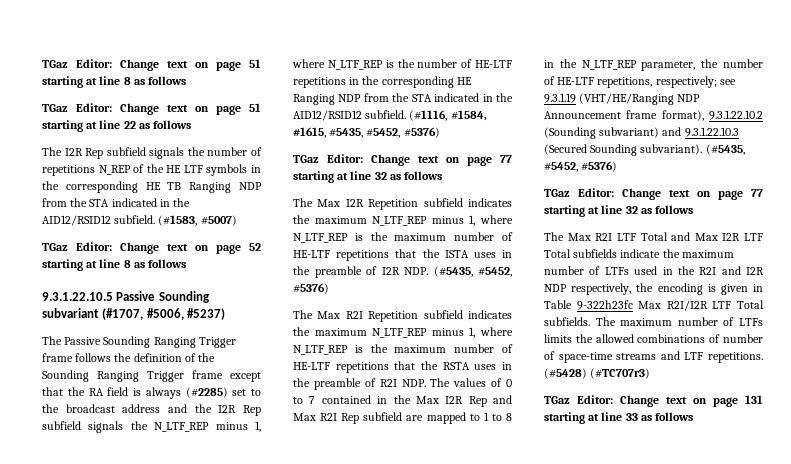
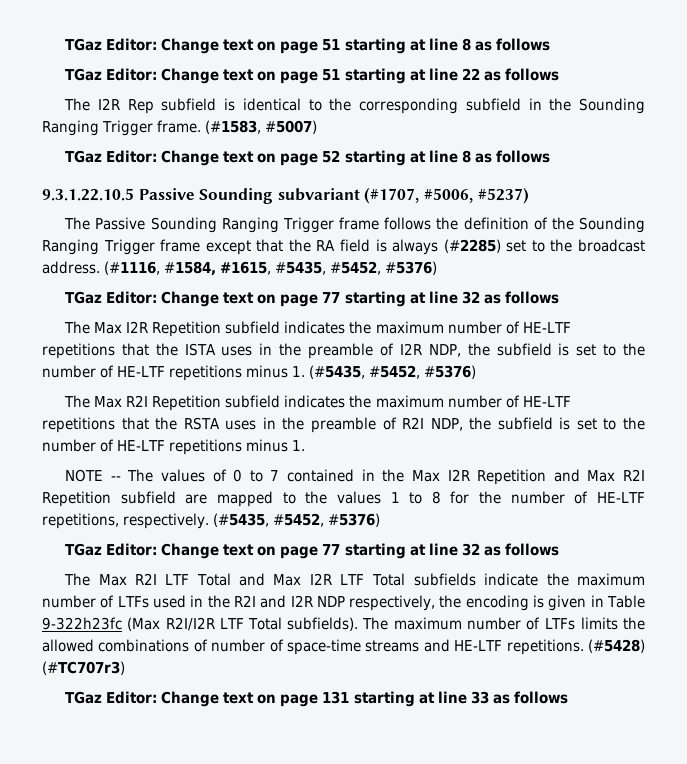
- The I2R Rep subfield signals the number of repetitions N_REP of the HE LTF symbols in the corresponding HE TB Ranging NDP from the STA indicated in the AID12/RSID12 subfield.
+ The I2R Rep subfield is identical to the corresponding subfield in the Sounding Ranging Trigger frame.
- The Passive Sounding Ranging Trigger frame follows the definition of the Sounding Ranging Trigger frame except that the RA field is always (#2285) set to the broadcast address and the I2R Rep subfield signals the N_LTF_REP minus 1, where N_LTF_REP is the number of HE-LTF repetitions in the corresponding HE Ranging NDP from the STA indicated in the AID12/RSID12 subfield.
+ The Passive Sounding Ranging Trigger frame follows the definition of the Sounding Ranging Trigger frame except that the RA field is always (#2285) set to the broadcast address.
- The Max I2R Repetition subfield indicates the maximum N_LTF_REP minus 1, where N_LTF_REP is the maximum number of HE-LTF repetitions that the ISTA uses in the preamble of I2R NDP. (#5435, #5452, #5376)
+ The Max I2R Repetition subfield indicates the maximum number of HE-LTF repetitions that the ISTA uses in the preamble of I2R NDP, the subfield is set to the number of HE-LTF repetitions minus 1. (#5435, #5452, #5376)
- The Max R2I Repetition subfield indicates the maximum N_LTF_REP minus 1, where N_LTF_REP is the maximum number of HE-LTF repetitions that the RSTA uses in the preamble of R2I NDP. The values of 0 to 7 contained in the Max I2R Rep and Max R2I Rep subfield are mapped to 1 to 8 in the N_LTF_REP parameter, the number of HE-LTF repetitions, respectively; see 9.3.1.19 (VHT/HE/Ranging NDP Announcement frame format), 9.3.1.22.10.2 (Sounding subvariant) and 9.3.1.22.10.3 (Secured Sounding subvariant).
+ The Max R2I Repetition subfield indicates the maximum number of HE-LTF repetitions that the RSTA uses in the preamble of R2I NDP, the subfield is set to the number of HE-LTF repetitions minus 1.
+ NOTE -- The values of 0 to 7 contained in the Max I2R Repetition and Max R2I Repetition subfield are mapped to the values 1 to 8 for the number of HE-LTF repetitions, respectively.
- The Max R2I LTF Total and Max I2R LTF Total subfields indicate the maximum number of LTFs used in the R2I and I2R NDP respectively, the encoding is given in Table 9-322h23fc Max R2I/I2R LTF Total subfields.
+ The Max R2I LTF Total and Max I2R LTF Total subfields indicate the maximum number of LTFs used in the R2I and I2R NDP respectively, the encoding is given in Table 9-322h23fc (Max R2I/I2R LTF Total subfields).
- The maximum number of LTFs limits the allowed combinations of number of space-time streams and LTF repetitions.
+ The maximum number of LTFs limits the allowed combinations of number of space-time streams and HE-LTF repetitions.

